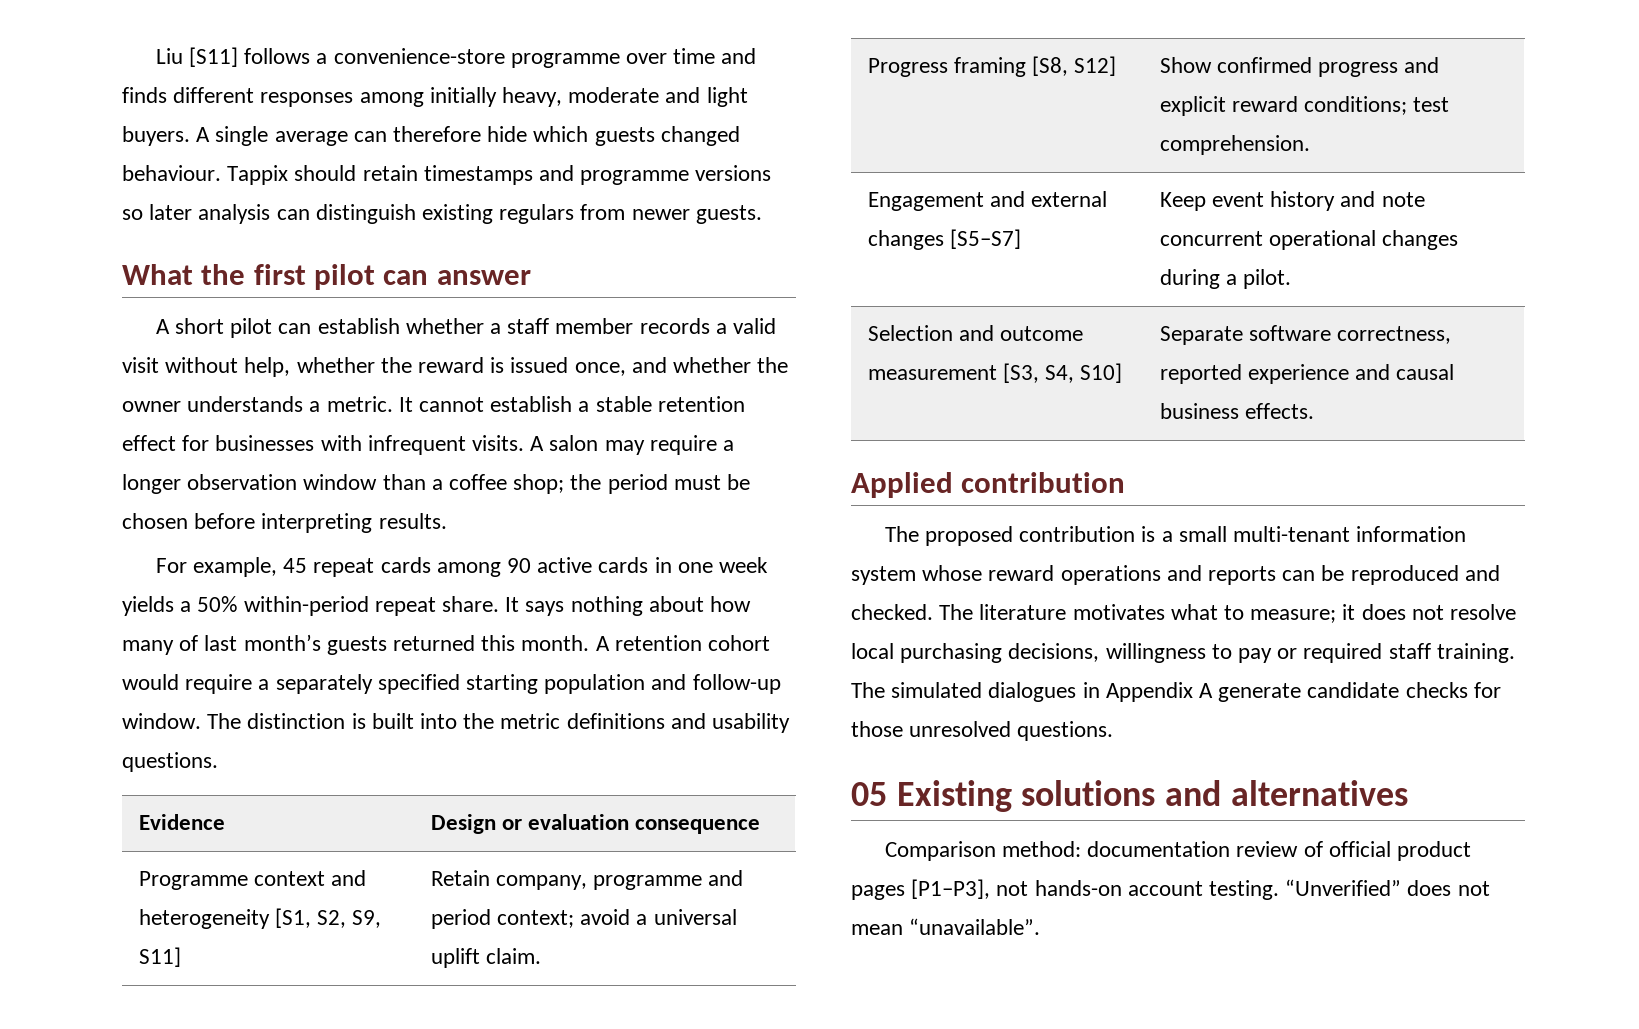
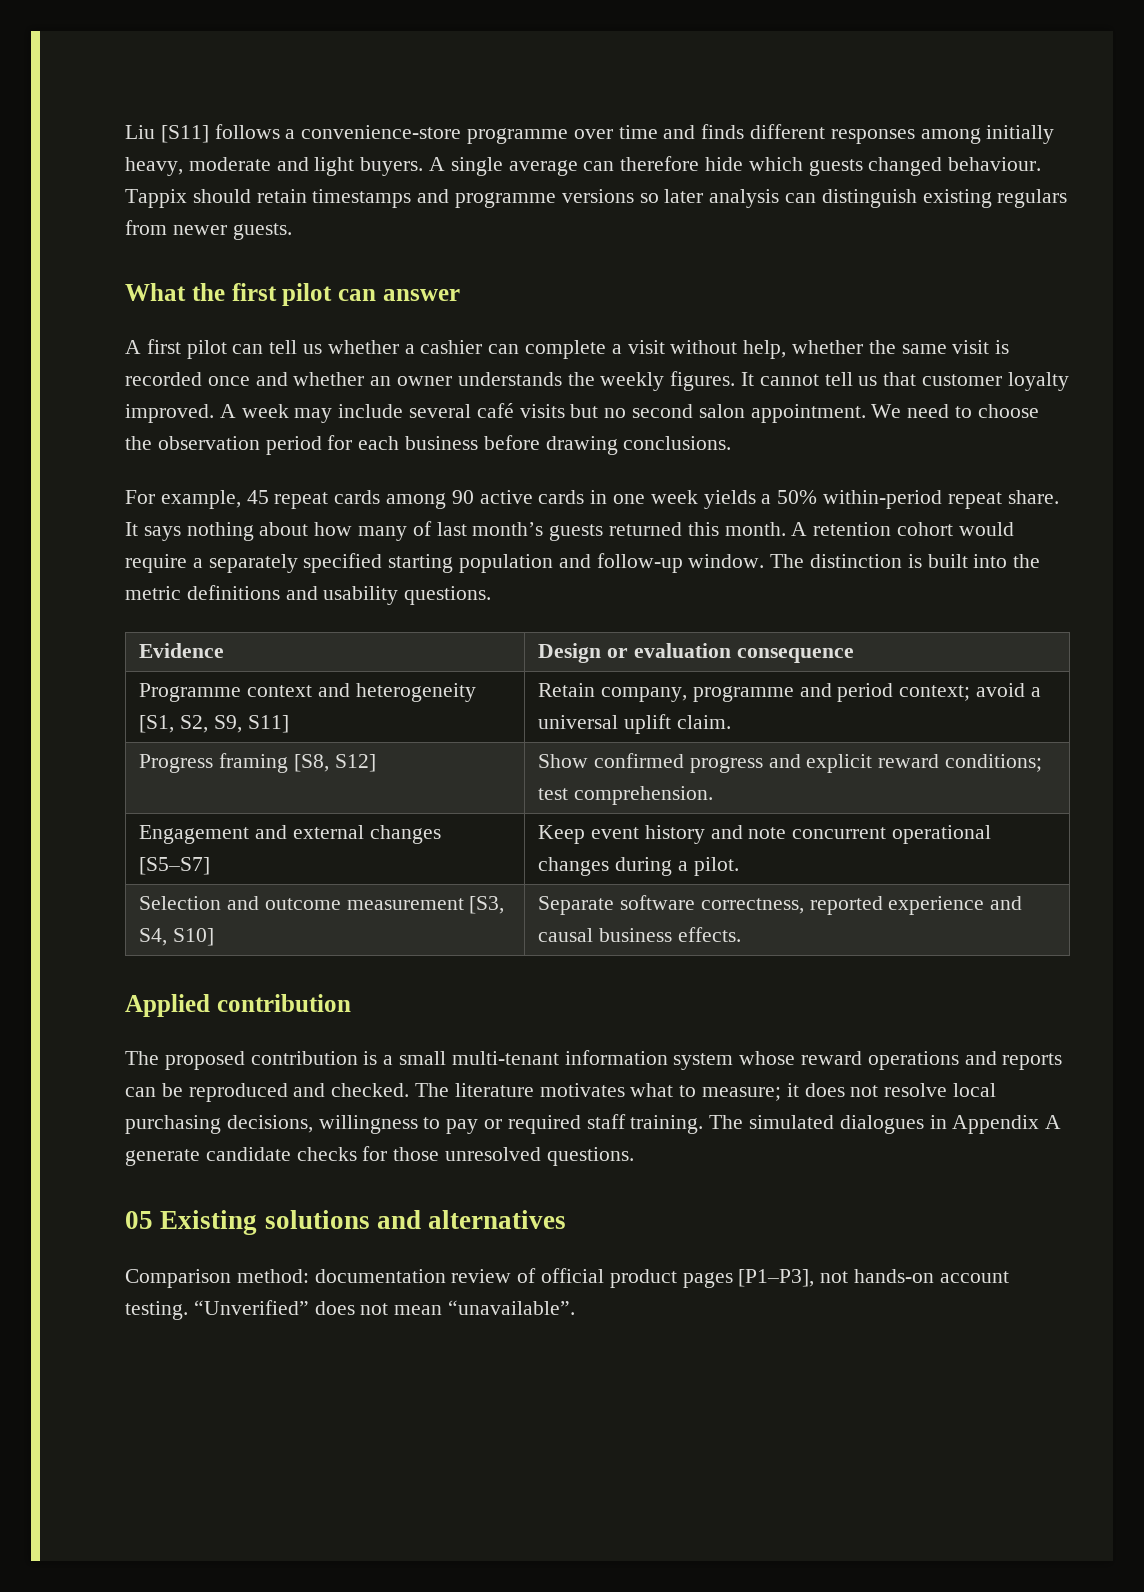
- A short pilot can establish whether a staff member records a valid visit without help, whether the reward is issued once, and whether the owner understands a metric. It cannot establish a stable retention effect for businesses with infrequent visits. A salon may require a longer observation window than a coffee shop; the period must be chosen before interpreting results.
+ A first pilot can tell us whether a cashier can complete a visit without help, whether the same visit is recorded once and whether an owner understands the weekly figures. It cannot tell us that customer loyalty improved. A week may include several café visits but no second salon appointment. We need to choose the observation period for each business before drawing conclusions.

